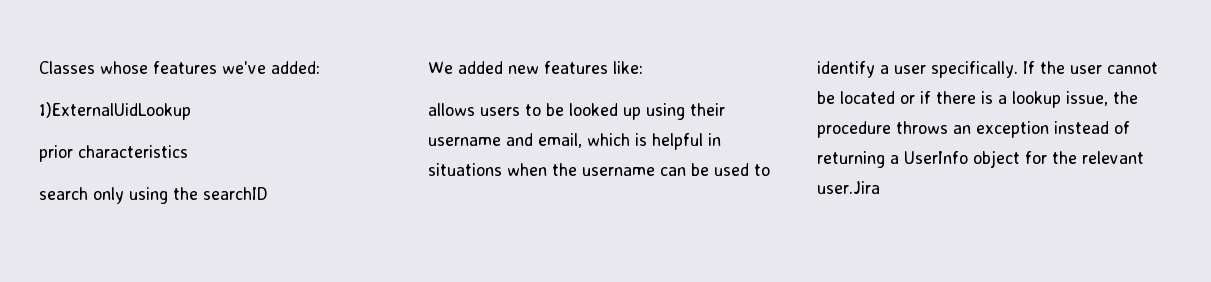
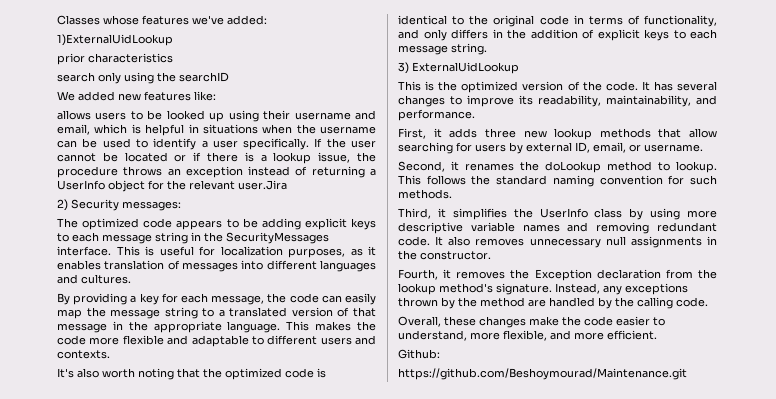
+ 2) Security messages:
+ The optimized code appears to be adding explicit keys to each message string in the SecurityMessages interface. This is useful for localization purposes, as it enables translation of messages into different languages and cultures.
+ By providing a key for each message, the code can easily map the message string to a translated version of that message in the appropriate language. This makes the code more flexible and adaptable to different users and contexts.
+ It's also worth noting that the optimized code is identical to the original code in terms of functionality, and only differs in the addition of explicit keys to each message string.
+ 3) ExternalUidLookup
+ This is the optimized version of the code. It has several changes to improve its readability, maintainability, and performance.
+ First, it adds three new lookup methods that allow searching for users by external ID, email, or username.
+ Second, it renames the doLookup method to lookup. This follows the standard naming convention for such methods.
+ Third, it simplifies the UserInfo class by using more descriptive variable names and removing redundant code. It also removes unnecessary null assignments in the constructor.
+ Fourth, it removes the Exception declaration from the lookup method's signature. Instead, any exceptions thrown by the method are handled by the calling code.
+ Overall, these changes make the code easier to understand, more flexible, and more efficient.
+ Github:
+ https://github.com/Beshoymourad/Maintenance.git

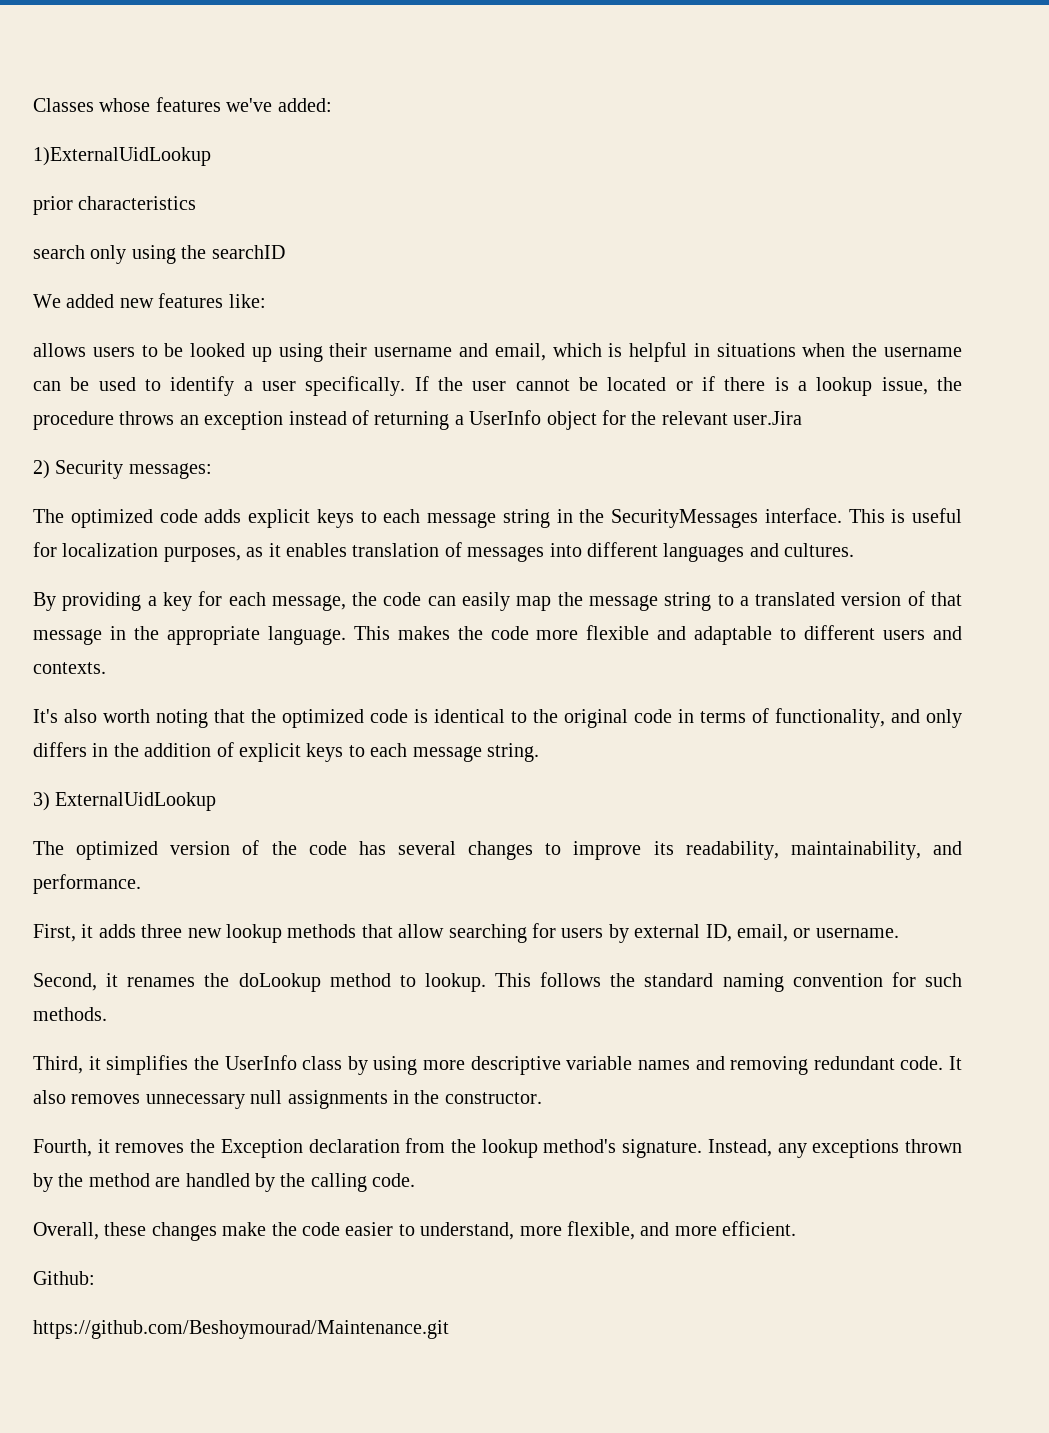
- The optimized code appears to be adding explicit keys to each message string in the SecurityMessages interface.
+ The optimized code adds explicit keys to each message string in the SecurityMessages interface.
- This is the optimized version of the code. It has several changes to improve its readability, maintainability, and performance.
+ The optimized version of the code has several changes to improve its readability, maintainability, and performance.

